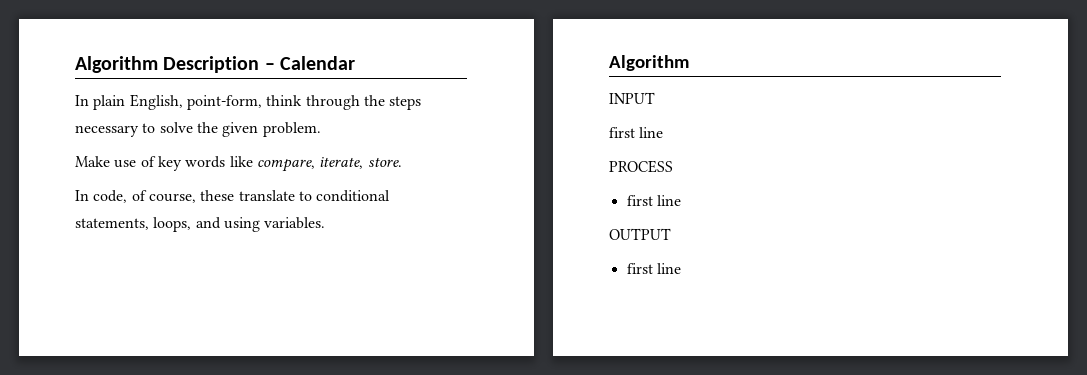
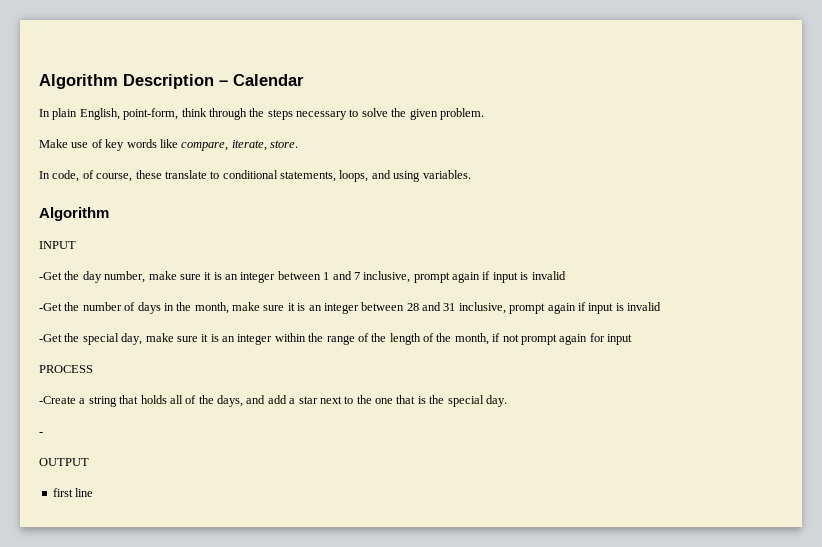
  INPUT
- first line
+ -Get the day number, make sure it is an integer between 1 and 7 inclusive, prompt again if input is invalid
+ -Get the number of days in the month, make sure it is an integer between 28 and 31 inclusive, prompt again if input is invalid
+ -Get the special day, make sure it is an integer within the range of the length of the month, if not prompt again for input
  PROCESS
- first line
+ -Create a string that holds all of the days, and add a star next to the one that is the special day.
+ -

